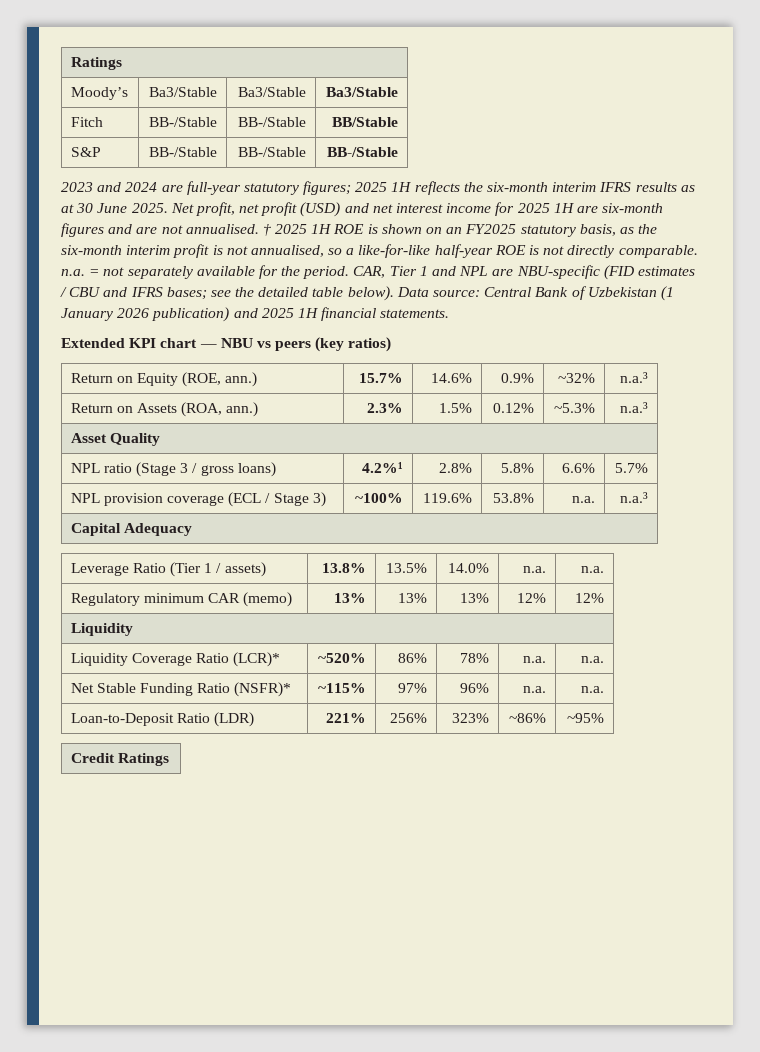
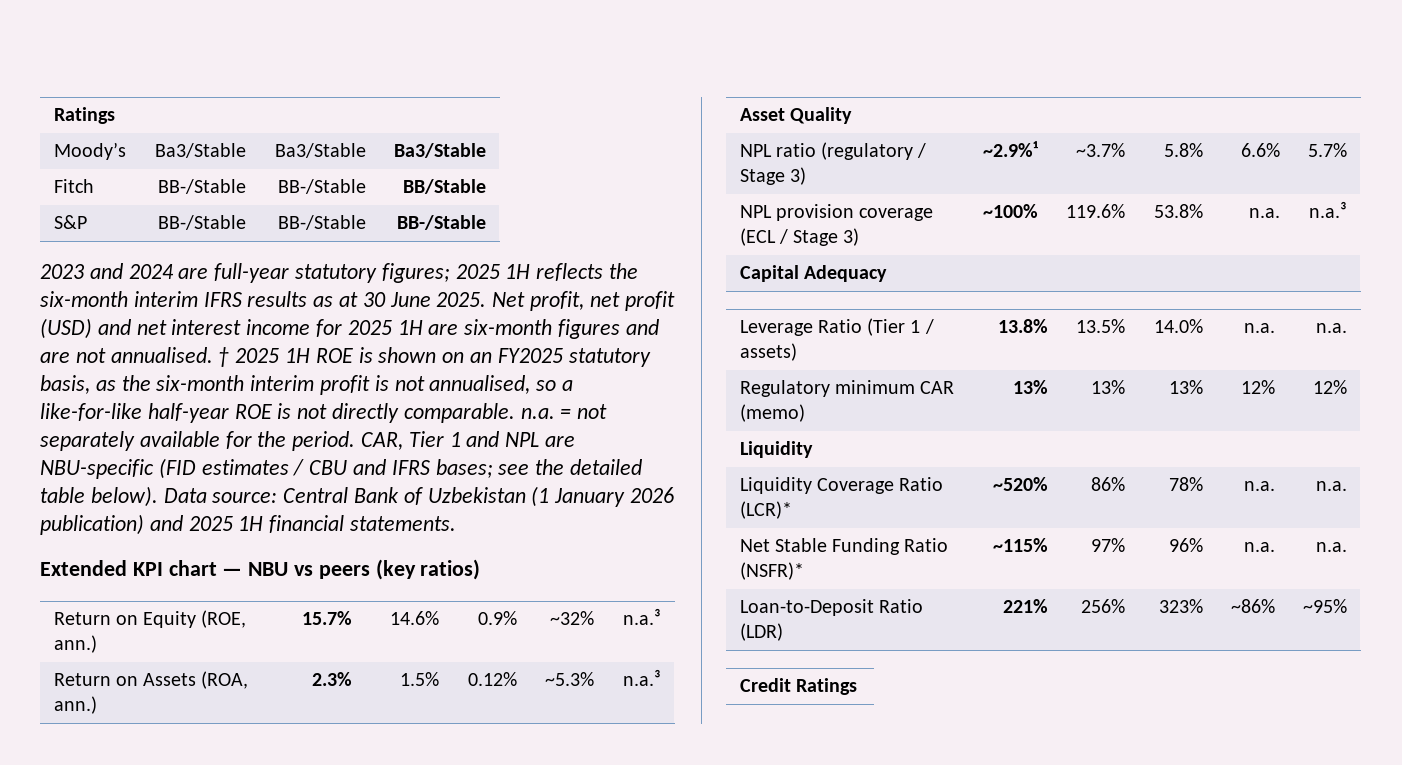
- NPL ratio (Stage 3 / gross loans) | 4.2%¹ | 2.8% | 5.8% | 6.6% | 5.7%
+ NPL ratio (regulatory / Stage 3) | ~2.9%¹ | ~3.7% | 5.8% | 6.6% | 5.7%

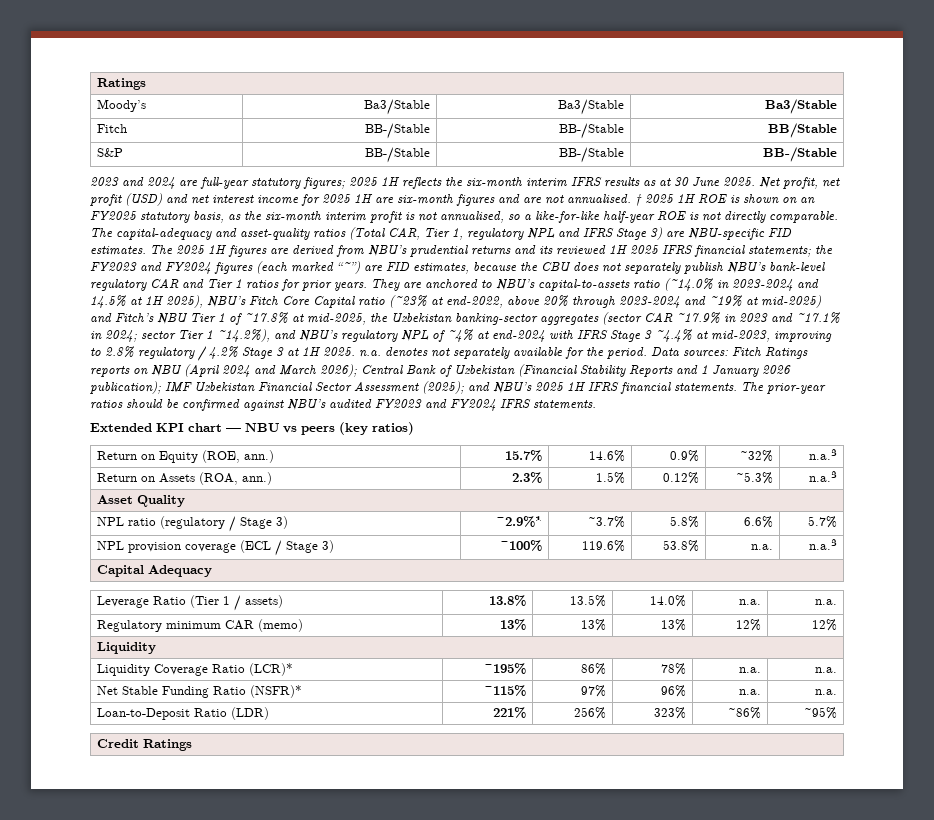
- † 2025 1H ROE is shown on an FY2025 statutory basis, as the six-month interim profit is not annualised, so a like-for-like half-year ROE is not directly comparable. n.a. = not separately available for the period.
+ † 2025 1H ROE is shown on an FY2025 statutory basis, as the six-month interim profit is not annualised, so a like-for-like half-year ROE is not directly comparable. The capital-adequacy and asset-quality ratios (Total CAR, Tier 1, regulatory NPL and IFRS Stage 3) are NBU-specific FID estimates. The 2025 1H figures are derived from NBU’s prudential returns and its reviewed 1H 2025 IFRS financial statements; the FY2023 and FY2024 figures (each marked “~”) are FID estimates, because the CBU does not separately publish NBU’s bank-level regulatory CAR and Tier 1 ratios for prior years. They are anchored to NBU’s capital-to-assets ratio (~14.0% in 2023-2024 and 14.5% at 1H 2025), NBU’s Fitch Core Capital ratio (~23% at end-2022, above 20% through 2023-2024 and ~19% at mid-2025) and Fitch’s NBU Tier 1 of ~17.8% at mid-2025, the Uzbekistan banking-sector aggregates (sector CAR ~17.9% in 2023 and ~17.1% in 2024; sector Tier 1 ~14.2%), and NBU’s regulatory NPL of ~4% at end-2024 with IFRS Stage 3 ~4.4% at mid-2023, improving to 2.8% regulatory / 4.2% Stage 3 at 1H 2025. n.a. denotes not separately available for the period.
- CAR, Tier 1 and NPL are NBU-specific (FID estimates / CBU and IFRS bases; see the detailed table below). Data source: Central Bank of Uzbekistan (1 January 2026 publication) and 2025 1H financial statements.
+ Data sources: Fitch Ratings reports on NBU (April 2024 and March 2026); Central Bank of Uzbekistan (Financial Stability Reports and 1 January 2026 publication); IMF Uzbekistan Financial Sector Assessment (2025); and NBU’s 2025 1H IFRS financial statements. The prior-year ratios should be confirmed against NBU’s audited FY2023 and FY2024 IFRS statements.
- Liquidity Coverage Ratio (LCR)* | ~520% | 86% | 78% | n.a. | n.a.
+ Liquidity Coverage Ratio (LCR)* | ~195% | 86% | 78% | n.a. | n.a.

